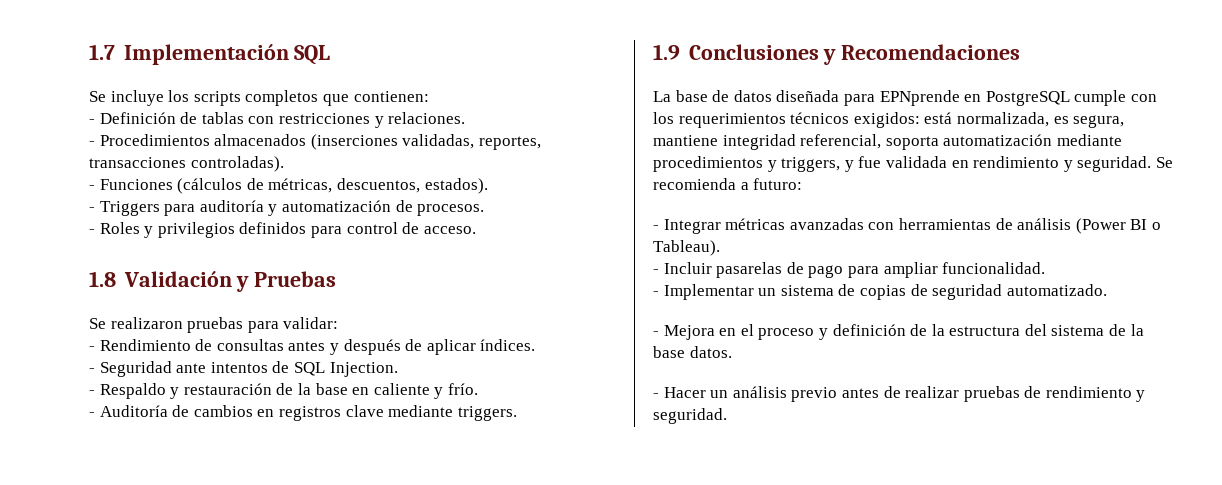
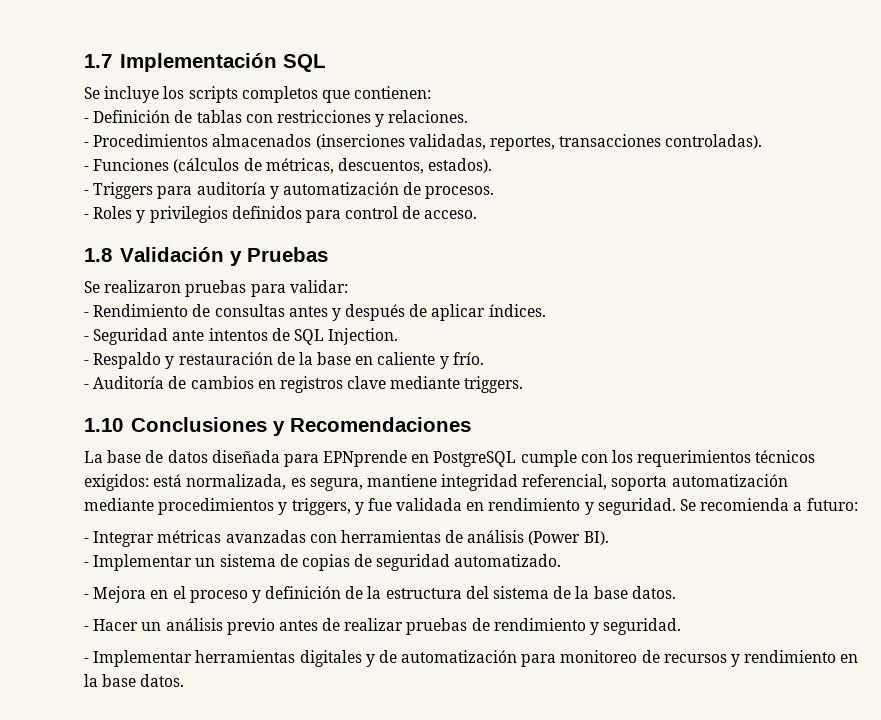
- 1.9 Conclusiones y Recomendaciones
+ 1.10 Conclusiones y Recomendaciones
- - Integrar métricas avanzadas con herramientas de análisis (Power BI o Tableau).
- - Incluir pasarelas de pago para ampliar funcionalidad.
+ - Integrar métricas avanzadas con herramientas de análisis (Power BI).
+ - Implementar herramientas digitales y de automatización para monitoreo de recursos y rendimiento en la base datos.

